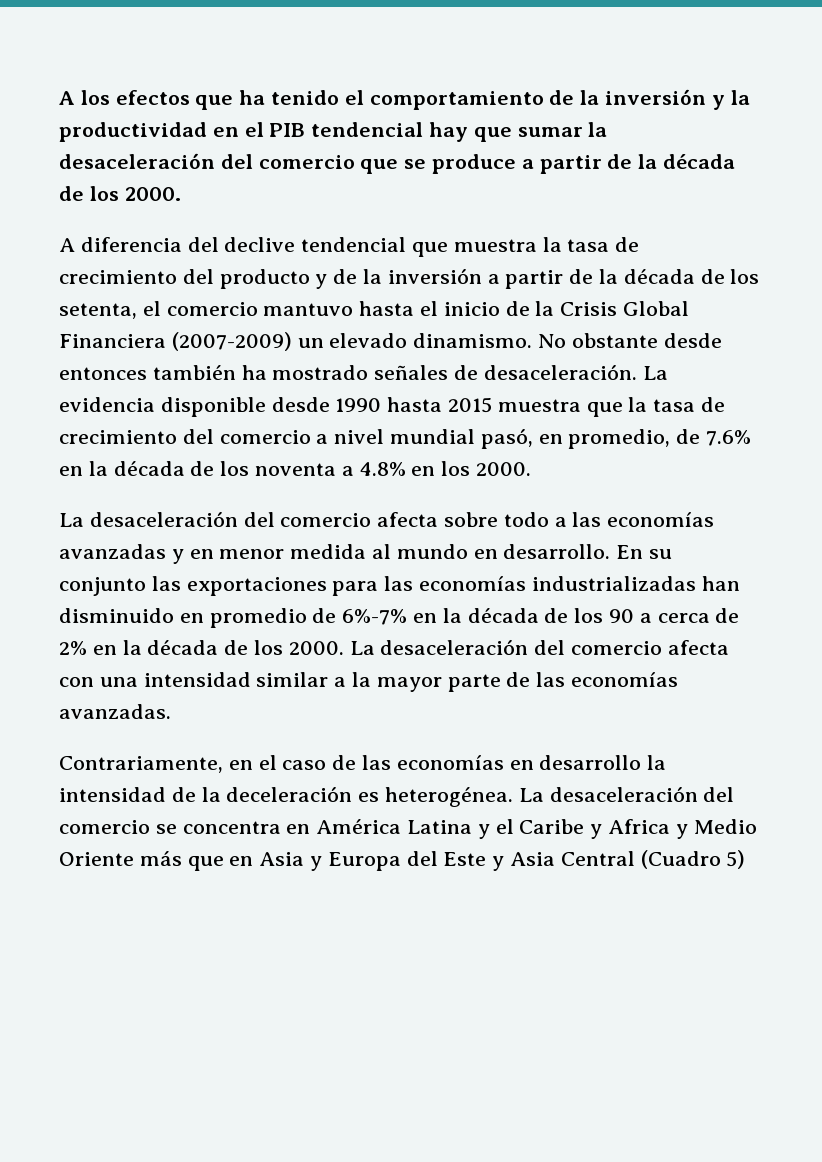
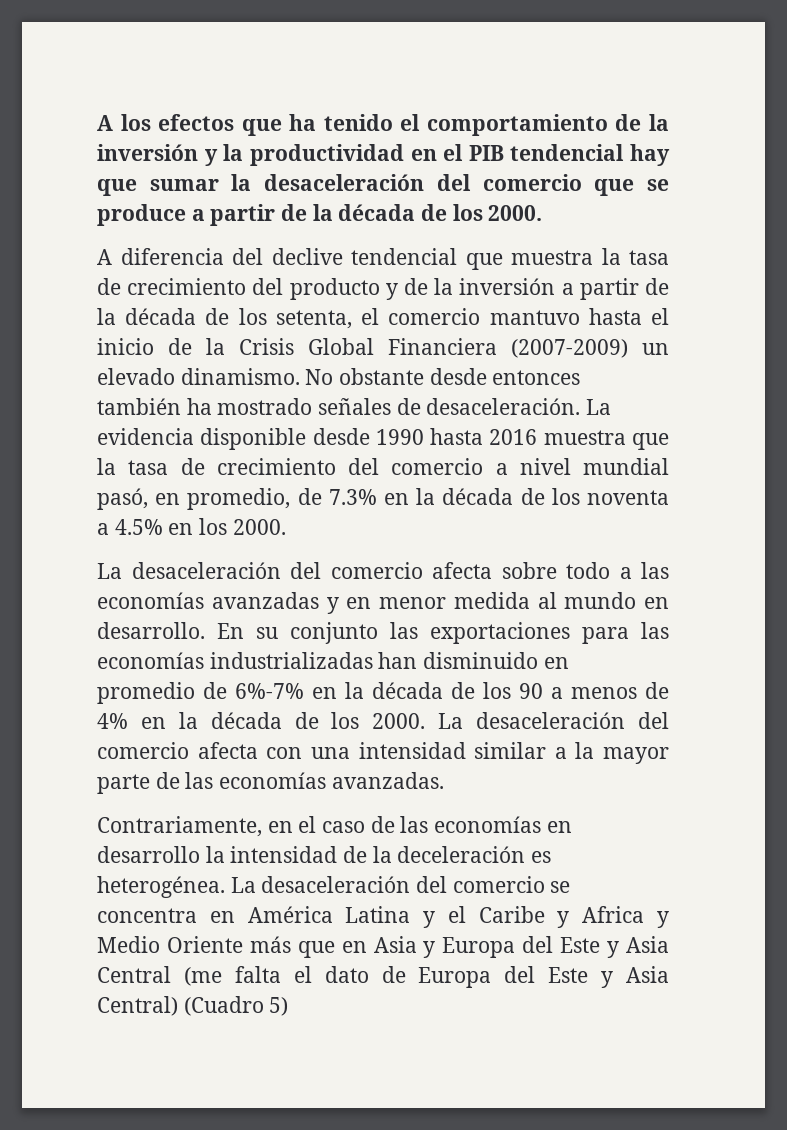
- La evidencia disponible desde 1990 hasta 2015 muestra que la tasa de crecimiento del comercio a nivel mundial pasó, en promedio, de 7.6% en la década de los noventa a 4.8% en los 2000.
+ La evidencia disponible desde 1990 hasta 2016 muestra que la tasa de crecimiento del comercio a nivel mundial pasó, en promedio, de 7.3% en la década de los noventa a 4.5% en los 2000.
- En su conjunto las exportaciones para las economías industrializadas han disminuido en promedio de 6%-7% en la década de los 90 a cerca de 2% en la década de los 2000.
+ En su conjunto las exportaciones para las economías industrializadas han disminuido en promedio de 6%-7% en la década de los 90 a menos de 4% en la década de los 2000.
- La desaceleración del comercio se concentra en América Latina y el Caribe y Africa y Medio Oriente más que en Asia y Europa del Este y Asia Central (Cuadro 5)
+ La desaceleración del comercio se concentra en América Latina y el Caribe y Africa y Medio Oriente más que en Asia y Europa del Este y Asia Central (me falta el dato de Europa del Este y Asia Central) (Cuadro 5)

